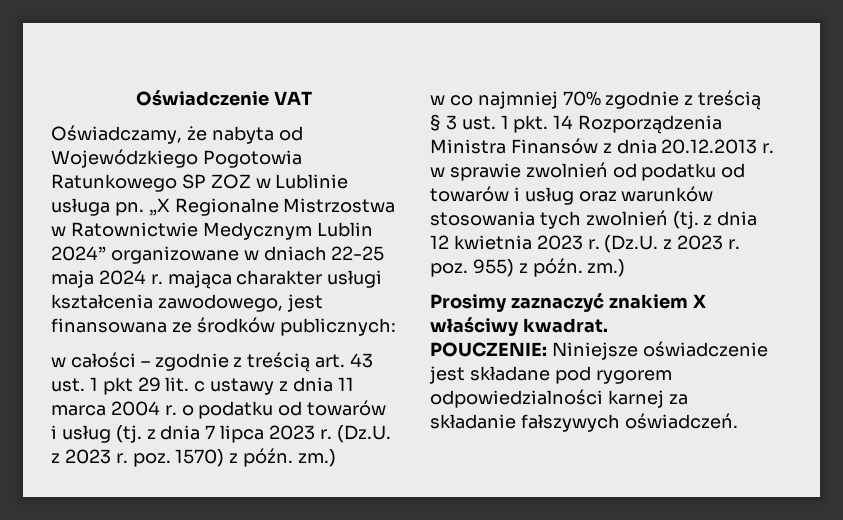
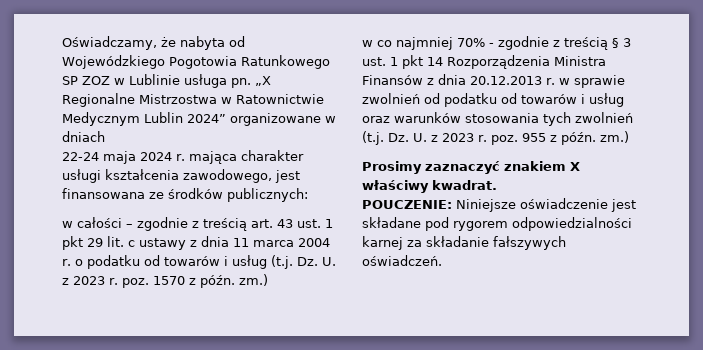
- Oświadczenie VAT
- „X Regionalne Mistrzostwa w Ratownictwie Medycznym Lublin 2024” organizowane w dniach 22-25 maja 2024 r. mająca charakter usługi kształcenia zawodowego, jest finansowana ze środków publicznych:
+ „X Regionalne Mistrzostwa w Ratownictwie Medycznym Lublin 2024” organizowane w dniach
+ 22-24 maja 2024 r. mająca charakter usługi kształcenia zawodowego, jest finansowana ze środków publicznych:
- w całości – zgodnie z treścią art. 43 ust. 1 pkt 29 lit. c ustawy z dnia 11 marca 2004 r. o podatku od towarów i usług (tj. z dnia 7 lipca 2023 r. (Dz.U. z 2023 r. poz. 1570) z późn. zm.)
+ w całości – zgodnie z treścią art. 43 ust. 1 pkt 29 lit. c ustawy z dnia 11 marca 2004 r. o podatku od towarów i usług (t.j. Dz. U. z 2023 r. poz. 1570 z późn. zm.)
- w co najmniej 70% zgodnie z treścią § 3 ust. 1 pkt. 14 Rozporządzenia Ministra Finansów z dnia 20.12.2013 r. w sprawie zwolnień od podatku od towarów i usług oraz warunków stosowania tych zwolnień (tj. z dnia 12 kwietnia 2023 r. (Dz.U. z 2023 r. poz. 955) z późn. zm.)
+ w co najmniej 70% - zgodnie z treścią § 3 ust. 1 pkt 14 Rozporządzenia Ministra Finansów z dnia 20.12.2013 r. w sprawie zwolnień od podatku od towarów i usług oraz warunków stosowania tych zwolnień (t.j. Dz. U. z 2023 r. poz. 955 z późn. zm.)

